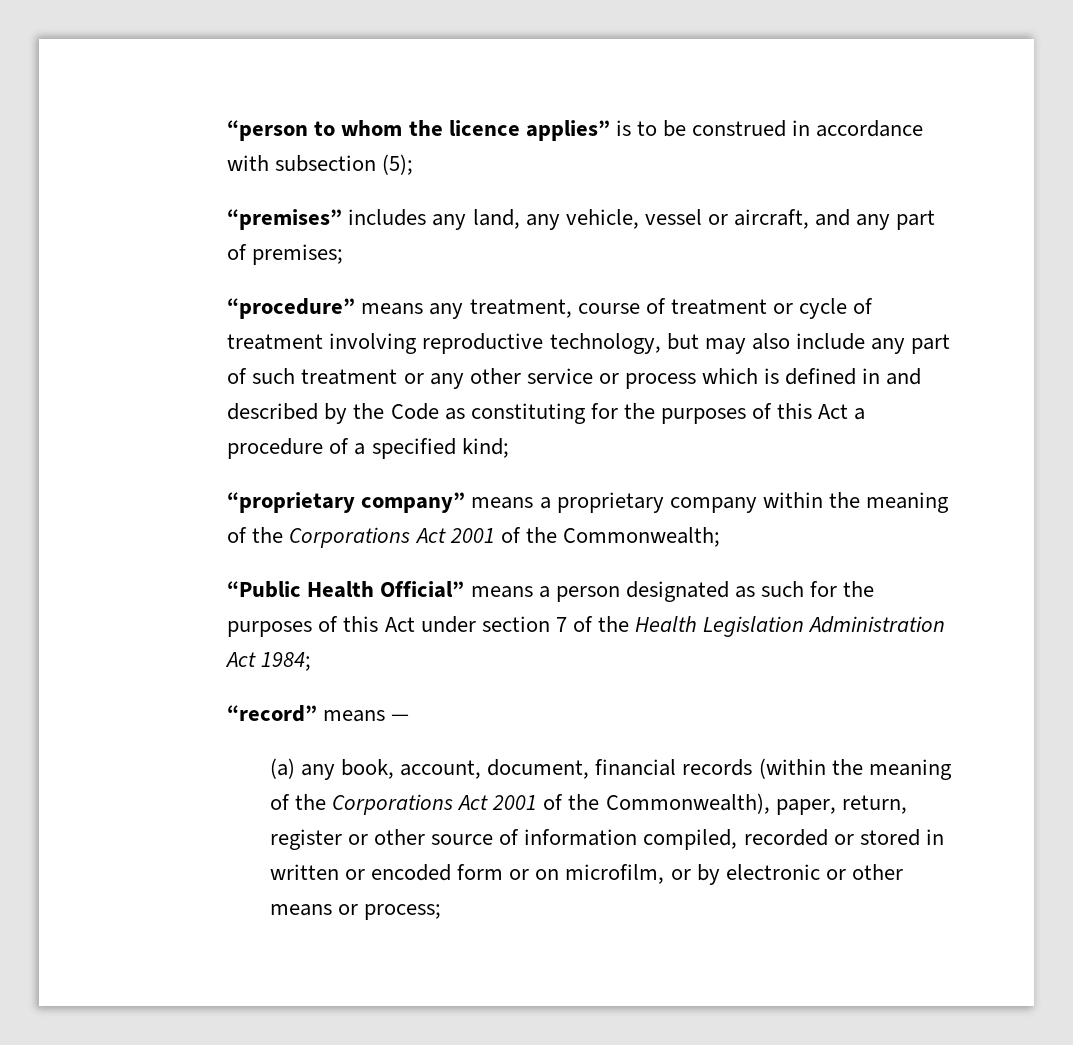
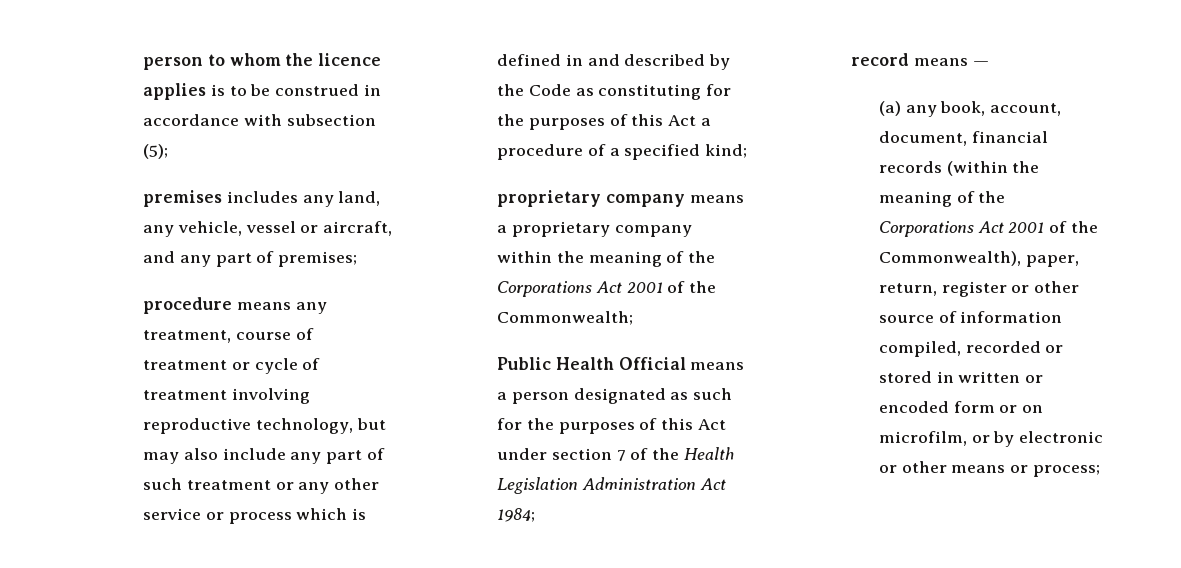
- “person to whom the licence applies” is to be construed in accordance with subsection (5);
+ person to whom the licence applies is to be construed in accordance with subsection (5);
- “premises” includes any land, any vehicle, vessel or aircraft, and any part of premises;
+ premises includes any land, any vehicle, vessel or aircraft, and any part of premises;
- “procedure” means any treatment, course of treatment or cycle of treatment involving reproductive technology, but may also include any part of such treatment or any other service or process which is defined in and described by the Code as constituting for the purposes of this Act a procedure of a specified kind;
+ procedure means any treatment, course of treatment or cycle of treatment involving reproductive technology, but may also include any part of such treatment or any other service or process which is defined in and described by the Code as constituting for the purposes of this Act a procedure of a specified kind;
- “proprietary company” means a proprietary company within the meaning of the Corporations Act 2001 of the Commonwealth;
+ proprietary company means a proprietary company within the meaning of the Corporations Act 2001 of the Commonwealth;
- “Public Health Official” means a person designated as such for the purposes of this Act under section 7 of the Health Legislation Administration Act 1984;
+ Public Health Official means a person designated as such for the purposes of this Act under section 7 of the Health Legislation Administration Act 1984;
- “record” means —
+ record means —

